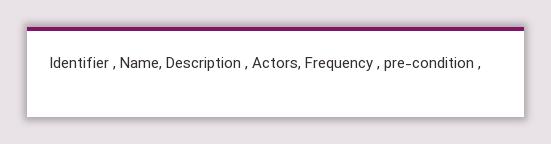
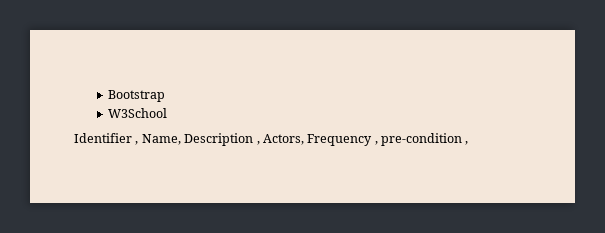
+ Bootstrap
+ W3School

